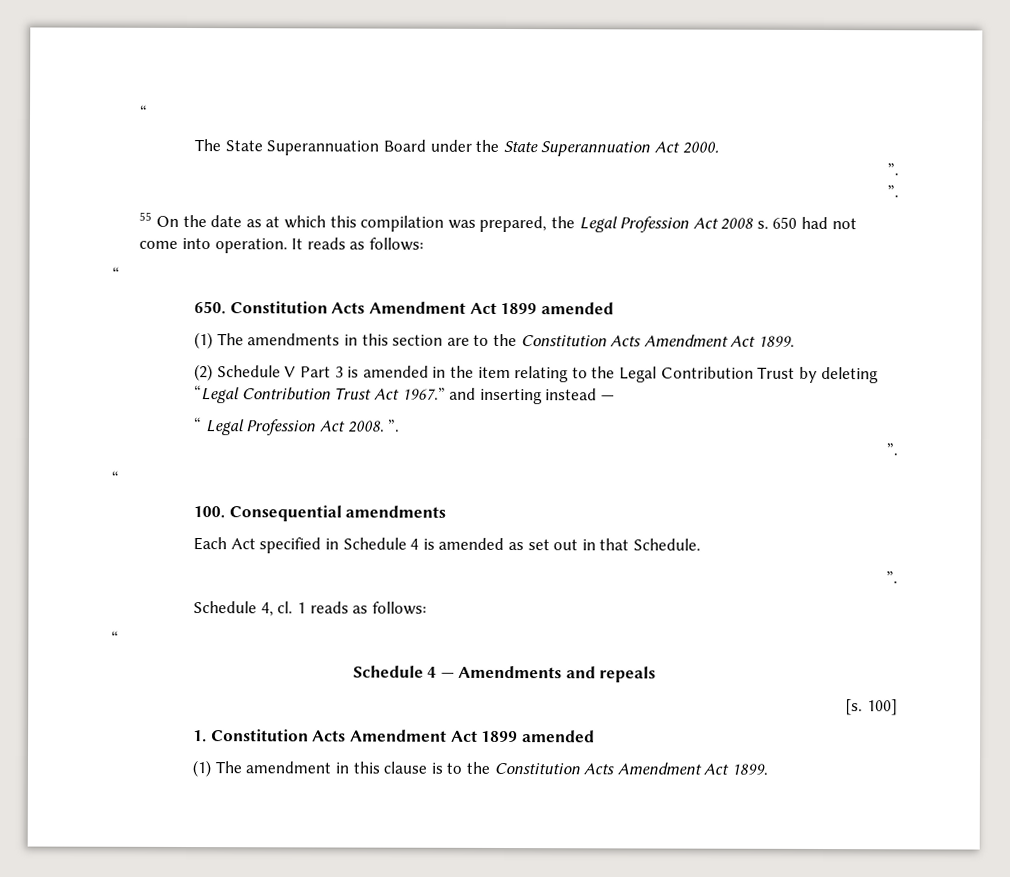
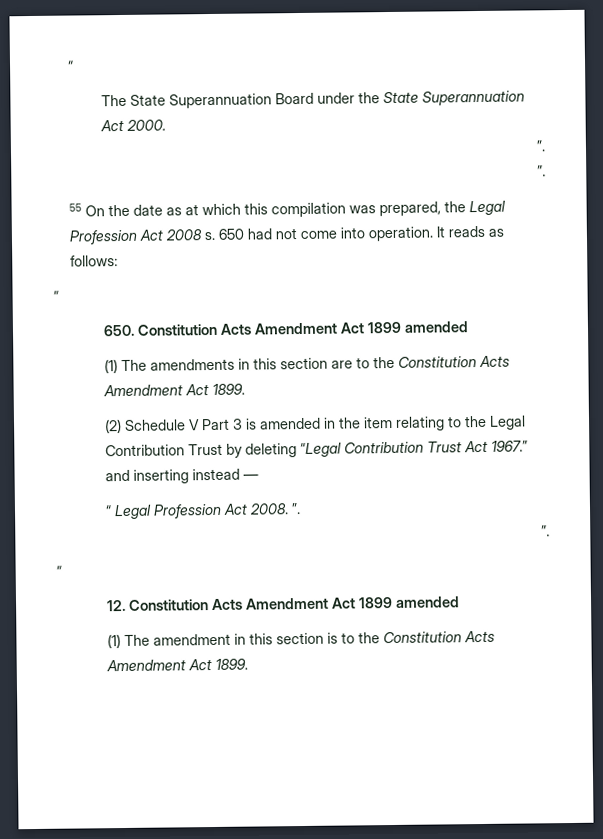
- 100. Consequential amendments
- Each Act specified in Schedule 4 is amended as set out in that Schedule.
- ”.
- Schedule 4, cl. 1 reads as follows:
- “
- Schedule 4 — Amendments and repeals
- [s. 100]
- 1. Constitution Acts Amendment Act 1899 amended
+ 12. Constitution Acts Amendment Act 1899 amended
- (1) The amendment in this clause is to the Constitution Acts Amendment Act 1899.
+ (1) The amendment in this section is to the Constitution Acts Amendment Act 1899.

